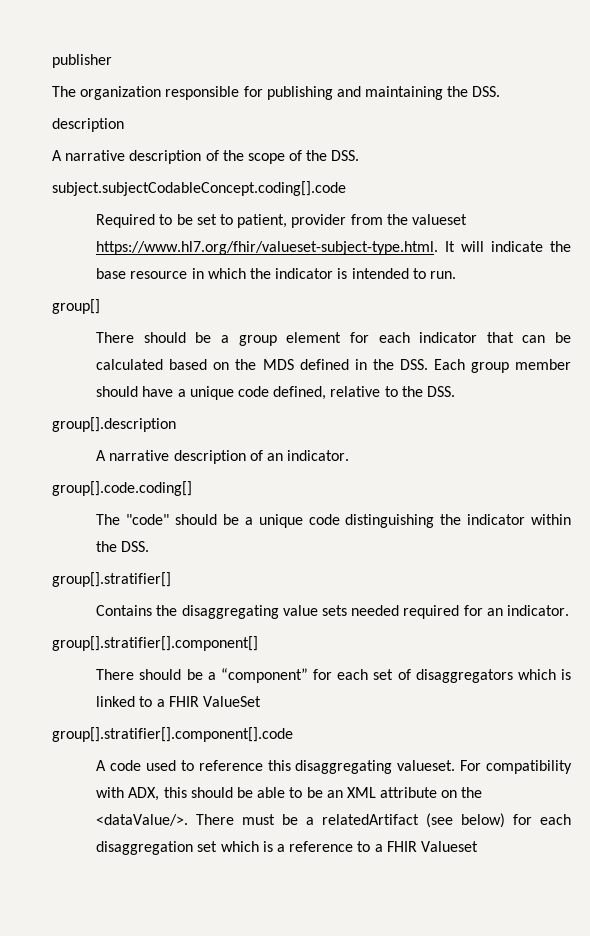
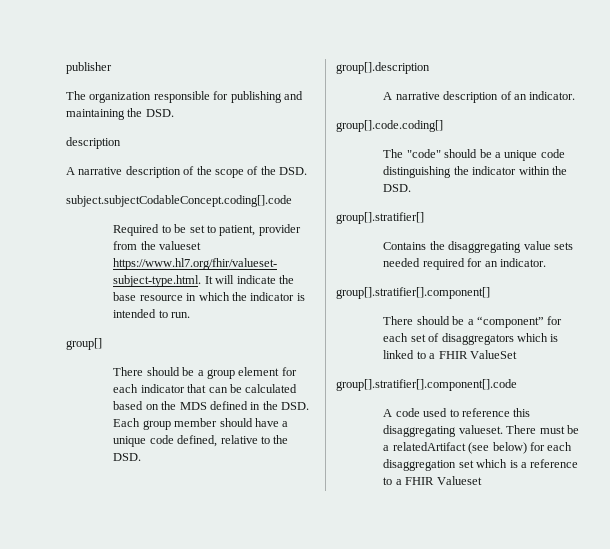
- The organization responsible for publishing and maintaining the DSS.
+ The organization responsible for publishing and maintaining the DSD.
- A narrative description of the scope of the DSS.
+ A narrative description of the scope of the DSD.
- There should be a group element for each indicator that can be calculated based on the MDS defined in the DSS. Each group member should have a unique code defined, relative to the DSS.
+ There should be a group element for each indicator that can be calculated based on the MDS defined in the DSD. Each group member should have a unique code defined, relative to the DSD.
- The "code" should be a unique code distinguishing the indicator within the DSS.
+ The "code" should be a unique code distinguishing the indicator within the DSD.
- For compatibility with ADX, this should be able to be an XML attribute on the <dataValue/>.

